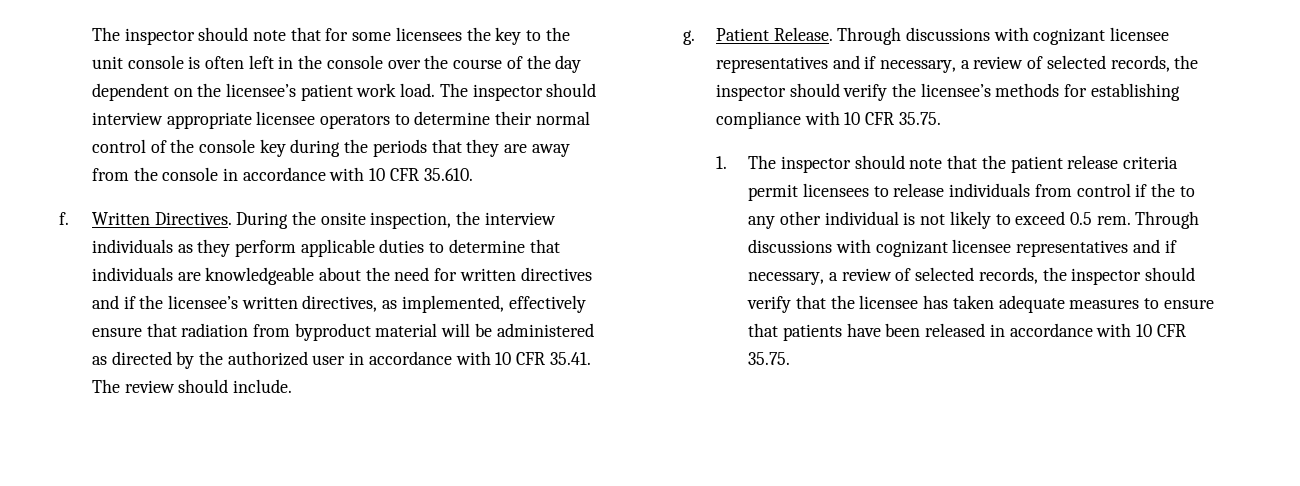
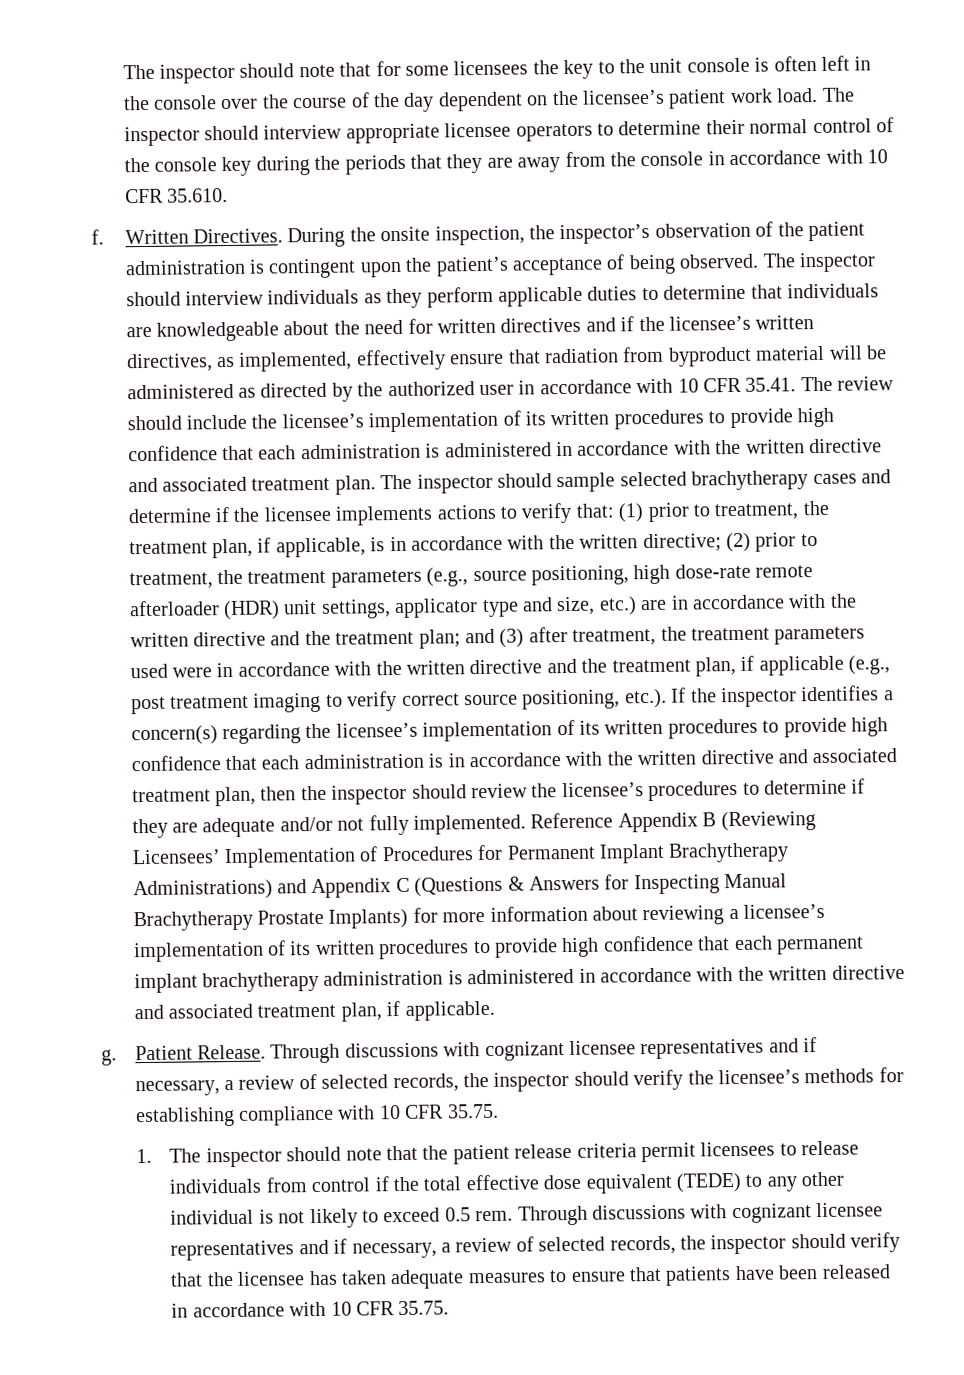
- During the onsite inspection, the interview individuals as they perform applicable duties to determine that individuals are knowledgeable about the need for written directives and if the licensee’s written directives, as implemented, effectively ensure that radiation from byproduct material will be administered as directed by the authorized user in accordance with 10 CFR 35.41. The review should include.
+ During the onsite inspection, the inspector’s observation of the patient administration is contingent upon the patient’s acceptance of being observed. The inspector should interview individuals as they perform applicable duties to determine that individuals are knowledgeable about the need for written directives and if the licensee’s written directives, as implemented, effectively ensure that radiation from byproduct material will be administered as directed by the authorized user in accordance with 10 CFR 35.41. The review should include the licensee’s implementation of its written procedures to provide high confidence that each administration is administered in accordance with the written directive and associated treatment plan. The inspector should sample selected brachytherapy cases and determine if the licensee implements actions to verify that: (1) prior to treatment, the treatment plan, if applicable, is in accordance with the written directive; (2) prior to treatment, the treatment parameters (e.g., source positioning, high dose-rate remote afterloader (HDR) unit settings, applicator type and size, etc.) are in accordance with the written directive and the treatment plan; and (3) after treatment, the treatment parameters used were in accordance with the written directive and the treatment plan, if applicable (e.g., post treatment imaging to verify correct source positioning, etc.). If the inspector identifies a concern(s) regarding the licensee’s implementation of its written procedures to provide high confidence that each administration is in accordance with the written directive and associated treatment plan, then the inspector should review the licensee’s procedures to determine if they are adequate and/or not fully implemented. Reference Appendix B (Reviewing Licensees’ Implementation of Procedures for Permanent Implant Brachytherapy Administrations) and Appendix C (Questions & Answers for Inspecting Manual Brachytherapy Prostate Implants) for more information about reviewing a licensee’s implementation of its written procedures to provide high confidence that each permanent implant brachytherapy administration is administered in accordance with the written directive and associated treatment plan, if applicable.
- 1. The inspector should note that the patient release criteria permit licensees to release individuals from control if the to any other individual is not likely to exceed 0.5 rem.
+ 1. The inspector should note that the patient release criteria permit licensees to release individuals from control if the total effective dose equivalent (TEDE) to any other individual is not likely to exceed 0.5 rem.

